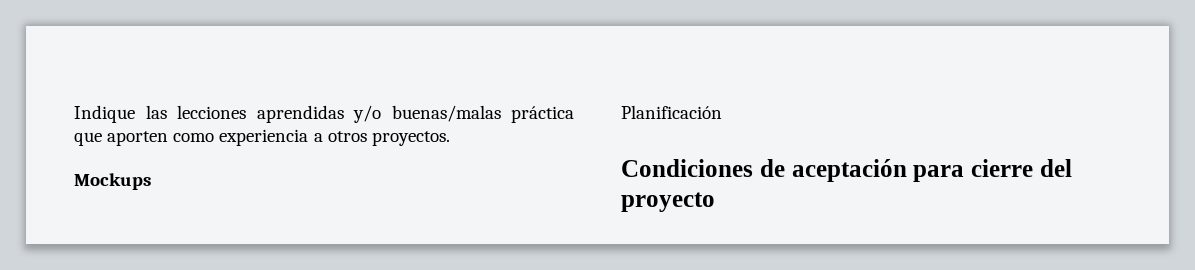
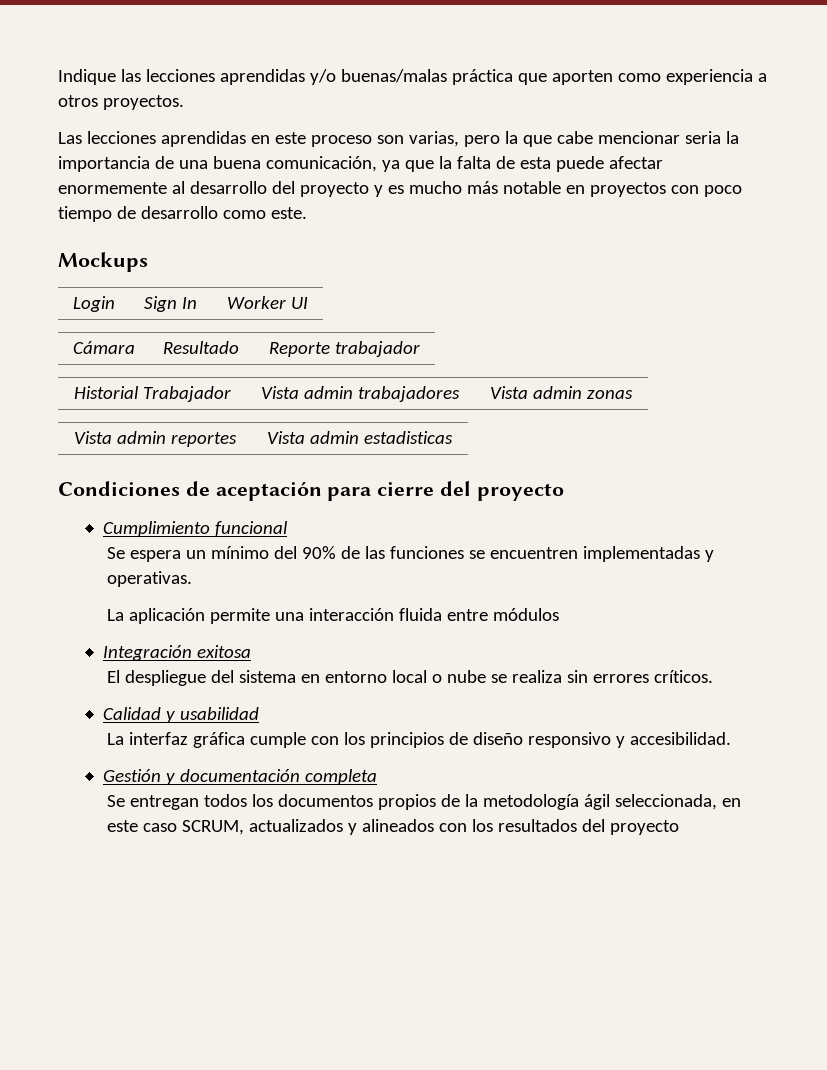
+ Las lecciones aprendidas en este proceso son varias, pero la que cabe mencionar seria la importancia de una buena comunicación, ya que la falta de esta puede afectar enormemente al desarrollo del proyecto y es mucho más notable en proyectos con poco tiempo de desarrollo como este.
  Mockups
- Planificación
+ Login | Sign In | Worker UI
+ Cámara | Resultado | Reporte trabajador
+ Historial Trabajador | Vista admin trabajadores | Vista admin zonas
+ Vista admin reportes | Vista admin estadisticas
+ Cumplimiento funcional
+ Se espera un mínimo del 90% de las funciones se encuentren implementadas y operativas.
+ La aplicación permite una interacción fluida entre módulos
+ Integración exitosa
+ El despliegue del sistema en entorno local o nube se realiza sin errores críticos.
+ Calidad y usabilidad
+ La interfaz gráfica cumple con los principios de diseño responsivo y accesibilidad.
+ Gestión y documentación completa
+ Se entregan todos los documentos propios de la metodología ágil seleccionada, en este caso SCRUM, actualizados y alineados con los resultados del proyecto

